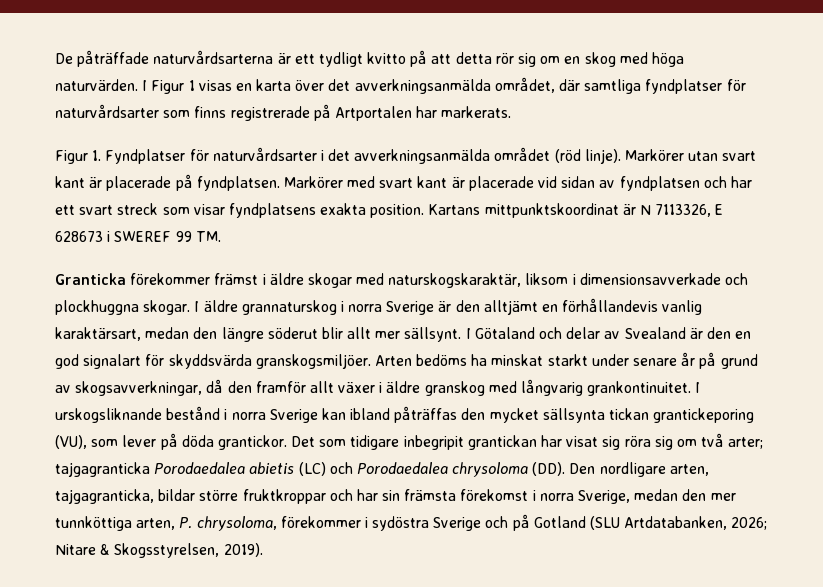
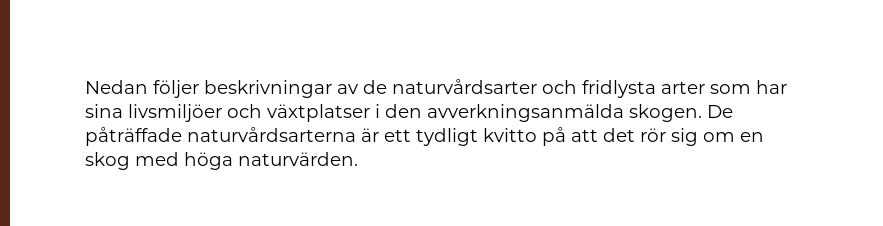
+ Nedan följer beskrivningar av de naturvårdsarter och fridlysta arter som har sina livsmiljöer och växtplatser i den avverkningsanmälda skogen.
- De påträffade naturvårdsarterna är ett tydligt kvitto på att detta rör sig om en skog med höga naturvärden. I Figur 1 visas en karta över det avverkningsanmälda området, där samtliga fyndplatser för naturvårdsarter som finns registrerade på Artportalen har markerats.
- Figur 1. Fyndplatser för naturvårdsarter i det avverkningsanmälda området (röd linje). Markörer utan svart kant är placerade på fyndplatsen. Markörer med svart kant är placerade vid sidan av fyndplatsen och har ett svart streck som visar fyndplatsens exakta position. Kartans mittpunktskoordinat är N 7113326, E 628673 i SWEREF 99 TM.
- Granticka förekommer främst i äldre skogar med naturskogskaraktär, liksom i dimensionsavverkade och plockhuggna skogar. I äldre grannaturskog i norra Sverige är den alltjämt en förhållandevis vanlig karaktärsart, medan den längre söderut blir allt mer sällsynt. I Götaland och delar av Svealand är den en god signalart för skyddsvärda granskogsmiljöer. Arten bedöms ha minskat starkt under senare år på grund av skogsavverkningar, då den framför allt växer i äldre granskog med långvarig grankontinuitet. I urskogsliknande bestånd i norra Sverige kan ibland påträffas den mycket sällsynta tickan grantickeporing (VU), som lever på döda grantickor. Det som tidigare inbegripit grantickan har visat sig röra sig om två arter; tajgagranticka Porodaedalea abietis (LC) och Porodaedalea chrysoloma (DD). Den nordligare arten, tajgagranticka, bildar större fruktkroppar och har sin främsta förekomst i norra Sverige, medan den mer tunnköttiga arten, P. chrysoloma, förekommer i sydöstra Sverige och på Gotland (SLU Artdatabanken, 2026; Nitare & Skogsstyrelsen, 2019).
+ De påträffade naturvårdsarterna är ett tydligt kvitto på att det rör sig om en skog med höga naturvärden.

